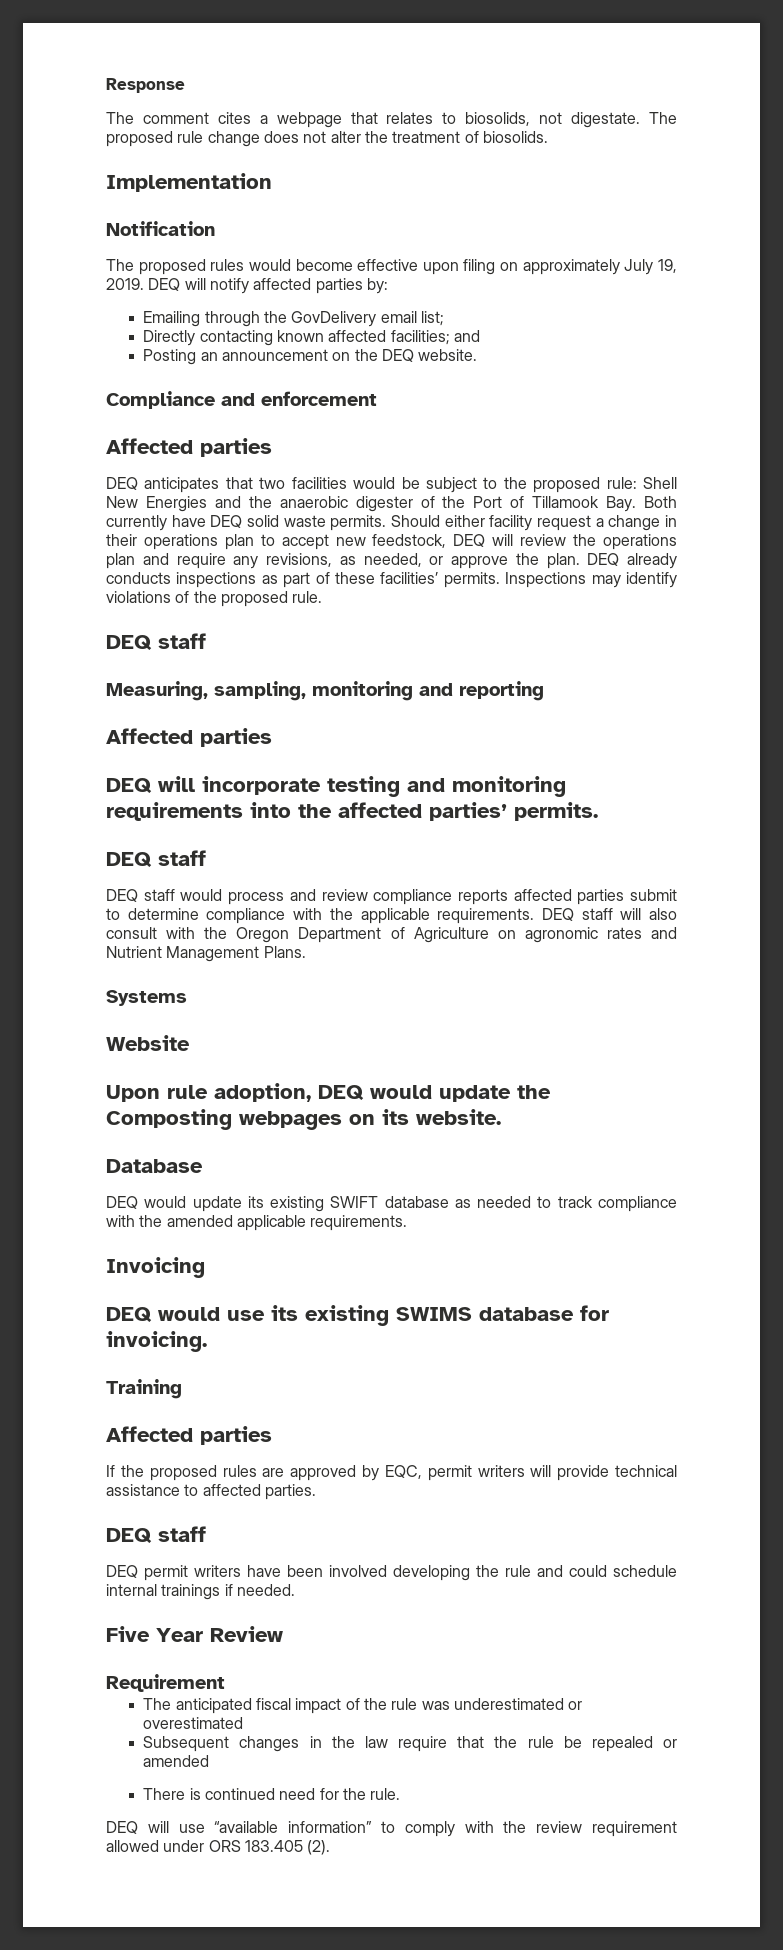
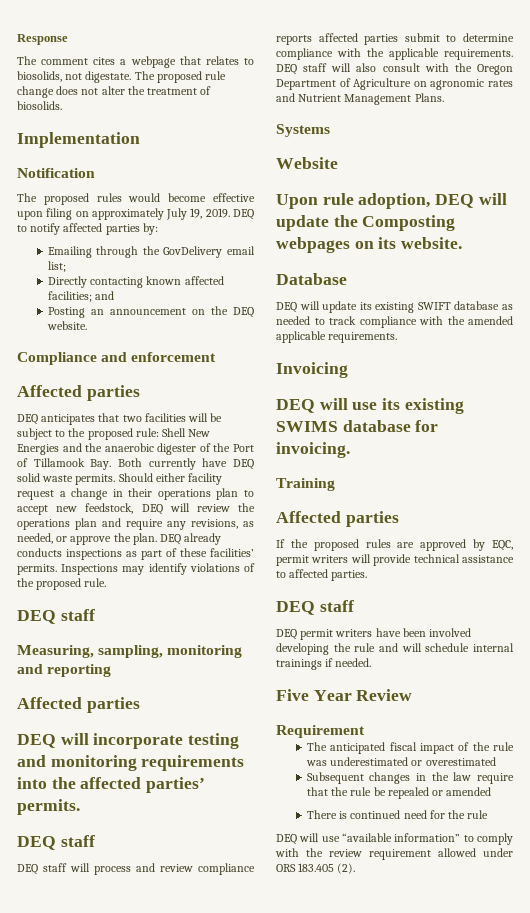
- DEQ will notify affected parties by:
+ DEQ to notify affected parties by:
- DEQ anticipates that two facilities would be subject to the proposed rule: Shell New Energies and the anaerobic digester of the Port of Tillamook Bay. Both currently have DEQ solid waste permits.
+ DEQ anticipates that two facilities will be subject to the proposed rule: Shell New Energies and the anaerobic digester of the Port of Tillamook Bay. Both currently have DEQ solid waste permits.
- DEQ staff would process and review compliance reports affected parties submit to determine compliance with the applicable requirements.
+ DEQ staff will process and review compliance reports affected parties submit to determine compliance with the applicable requirements.
- Upon rule adoption, DEQ would update the Composting webpages on its website.
+ Upon rule adoption, DEQ will update the Composting webpages on its website.
- DEQ would update its existing SWIFT database as needed to track compliance with the amended applicable requirements.
+ DEQ will update its existing SWIFT database as needed to track compliance with the amended applicable requirements.
- DEQ would use its existing SWIMS database for invoicing.
+ DEQ will use its existing SWIMS database for invoicing.
- DEQ permit writers have been involved developing the rule and could schedule internal trainings if needed.
+ DEQ permit writers have been involved developing the rule and will schedule internal trainings if needed.
- There is continued need for the rule.
+ There is continued need for the rule

